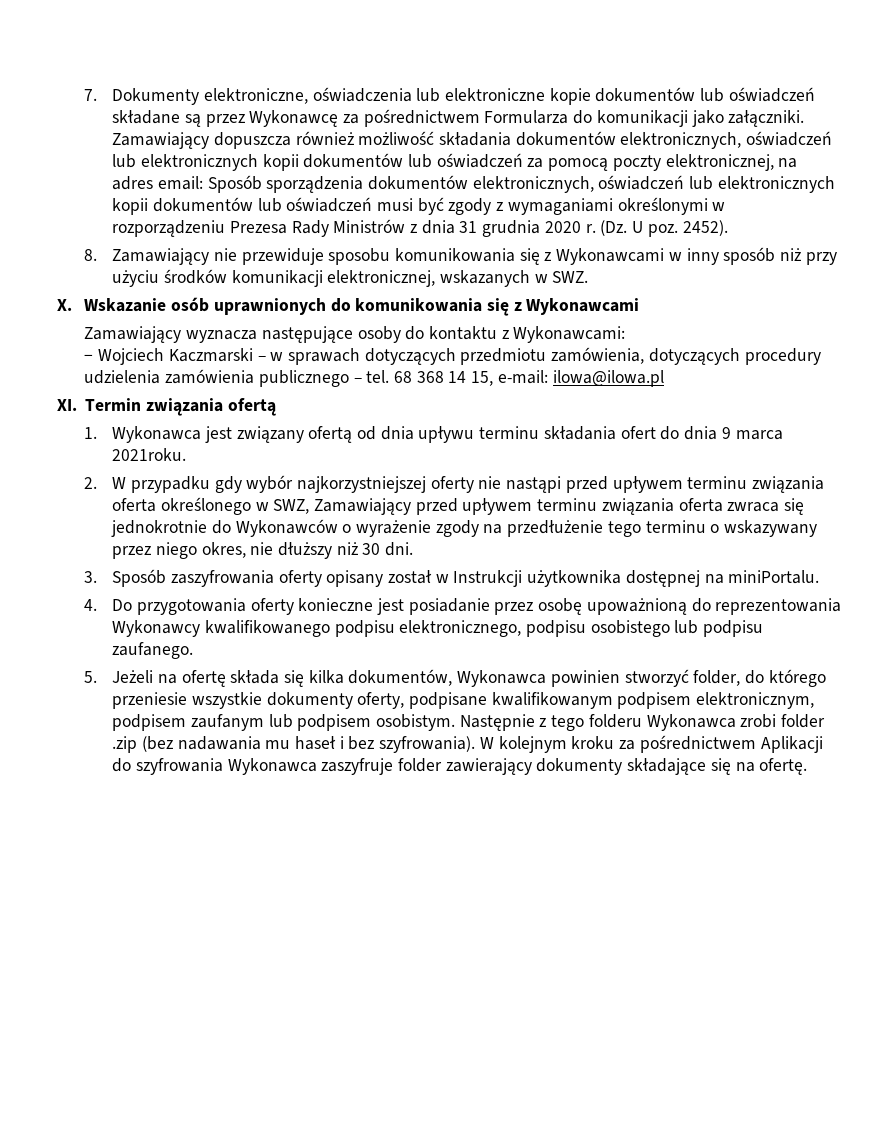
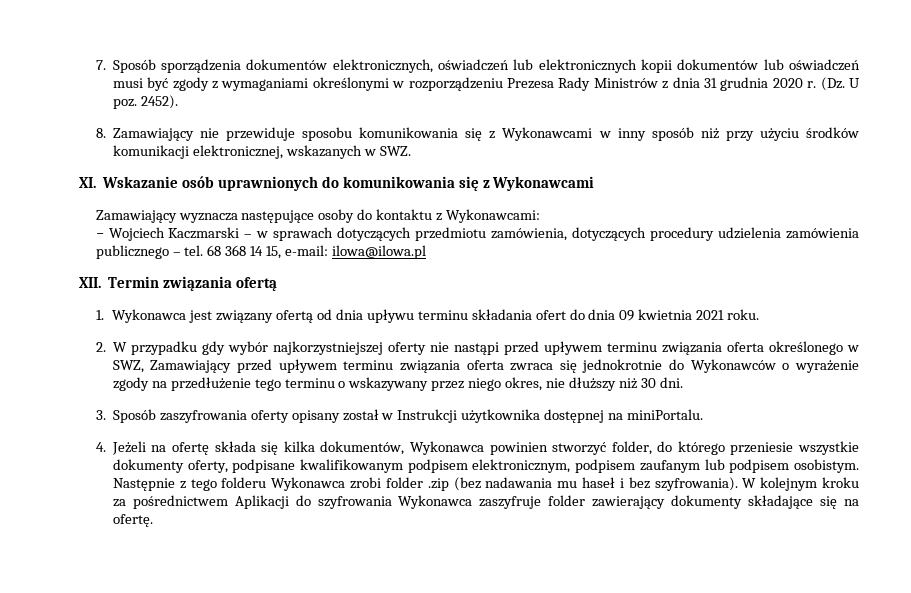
- 7. Dokumenty elektroniczne, oświadczenia lub elektroniczne kopie dokumentów lub oświadczeń składane są przez Wykonawcę za pośrednictwem Formularza do komunikacji jako załączniki. Zamawiający dopuszcza również możliwość składania dokumentów elektronicznych, oświadczeń lub elektronicznych kopii dokumentów lub oświadczeń za pomocą poczty elektronicznej, na adres email: Sposób sporządzenia dokumentów elektronicznych, oświadczeń lub elektronicznych kopii dokumentów lub oświadczeń musi być zgody z wymaganiami określonymi w rozporządzeniu Prezesa Rady Ministrów z dnia 31 grudnia 2020 r.
+ 7. Sposób sporządzenia dokumentów elektronicznych, oświadczeń lub elektronicznych kopii dokumentów lub oświadczeń musi być zgody z wymaganiami określonymi w rozporządzeniu Prezesa Rady Ministrów z dnia 31 grudnia 2020 r.
- X. Wskazanie osób uprawnionych do komunikowania się z Wykonawcami
+ XI. Wskazanie osób uprawnionych do komunikowania się z Wykonawcami
- XI. Termin związania ofertą
+ XII. Termin związania ofertą
- 1. Wykonawca jest związany ofertą od dnia upływu terminu składania ofert do dnia 9 marca 2021roku.
+ 1. Wykonawca jest związany ofertą od dnia upływu terminu składania ofert do dnia 09 kwietnia 2021 roku.
- 4. Do przygotowania oferty konieczne jest posiadanie przez osobę upoważnioną do reprezentowania Wykonawcy kwalifikowanego podpisu elektronicznego, podpisu osobistego lub podpisu zaufanego.
- 5. Jeżeli na ofertę składa się kilka dokumentów, Wykonawca powinien stworzyć folder, do którego przeniesie wszystkie dokumenty oferty, podpisane kwalifikowanym podpisem elektronicznym, podpisem zaufanym lub podpisem osobistym.
+ 4. Jeżeli na ofertę składa się kilka dokumentów, Wykonawca powinien stworzyć folder, do którego przeniesie wszystkie dokumenty oferty, podpisane kwalifikowanym podpisem elektronicznym, podpisem zaufanym lub podpisem osobistym.

